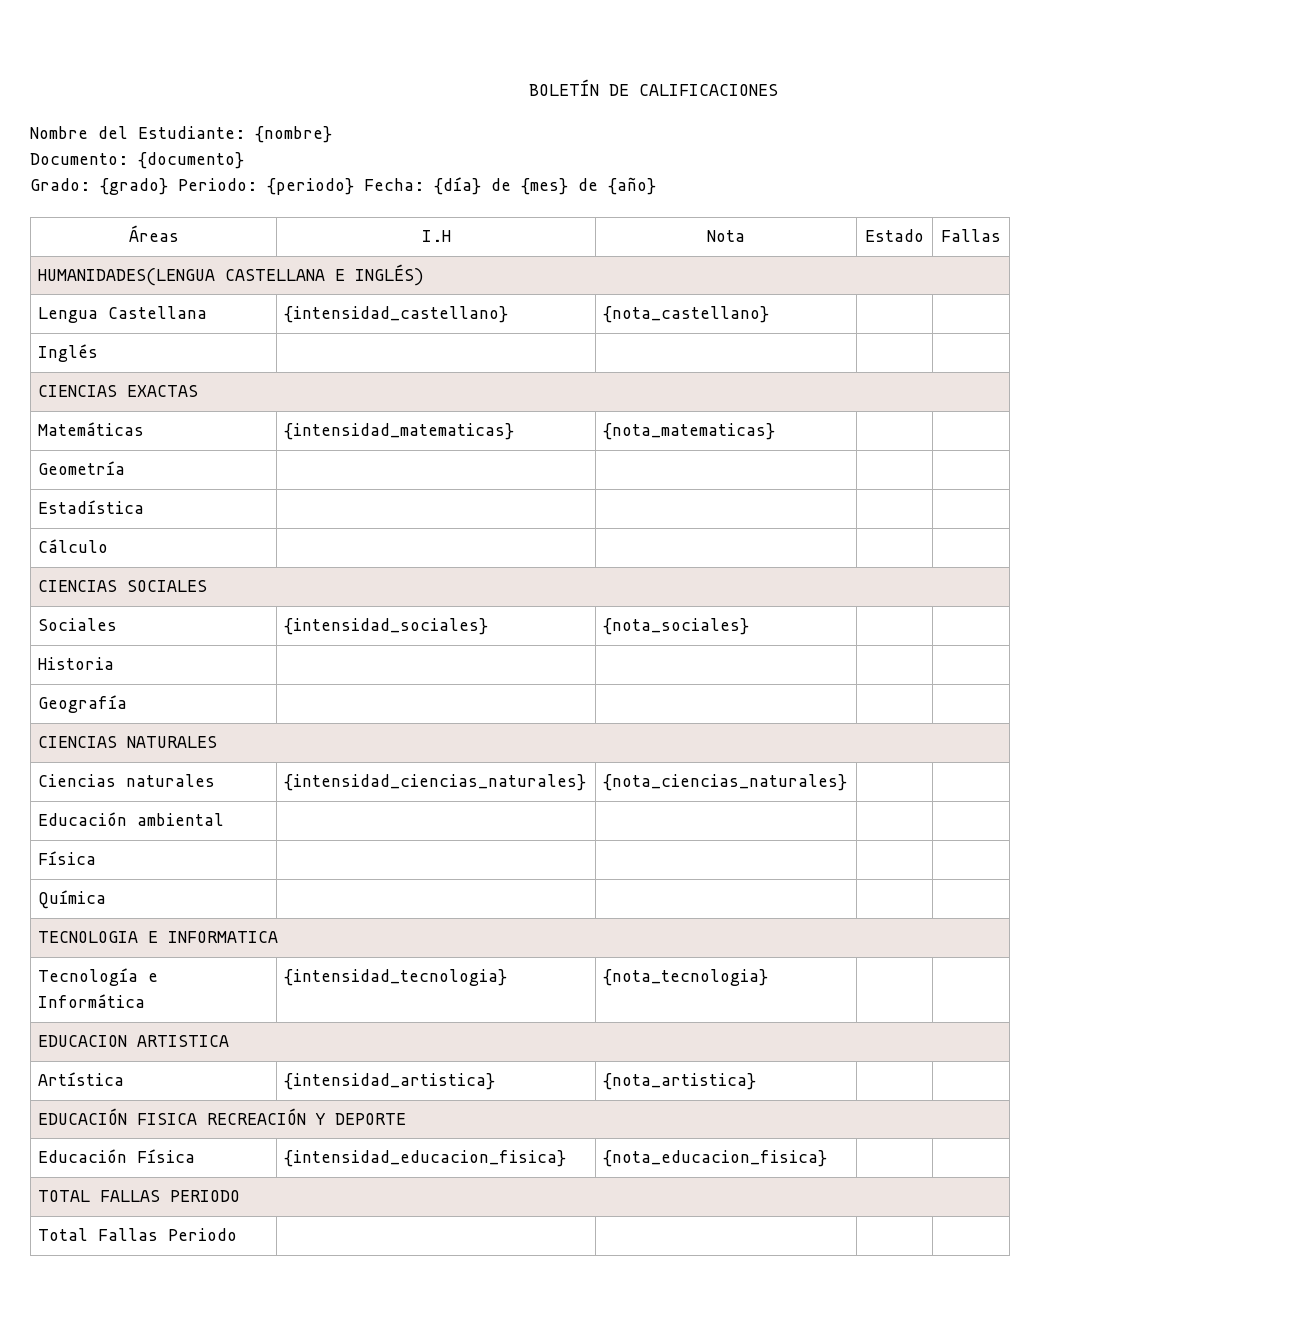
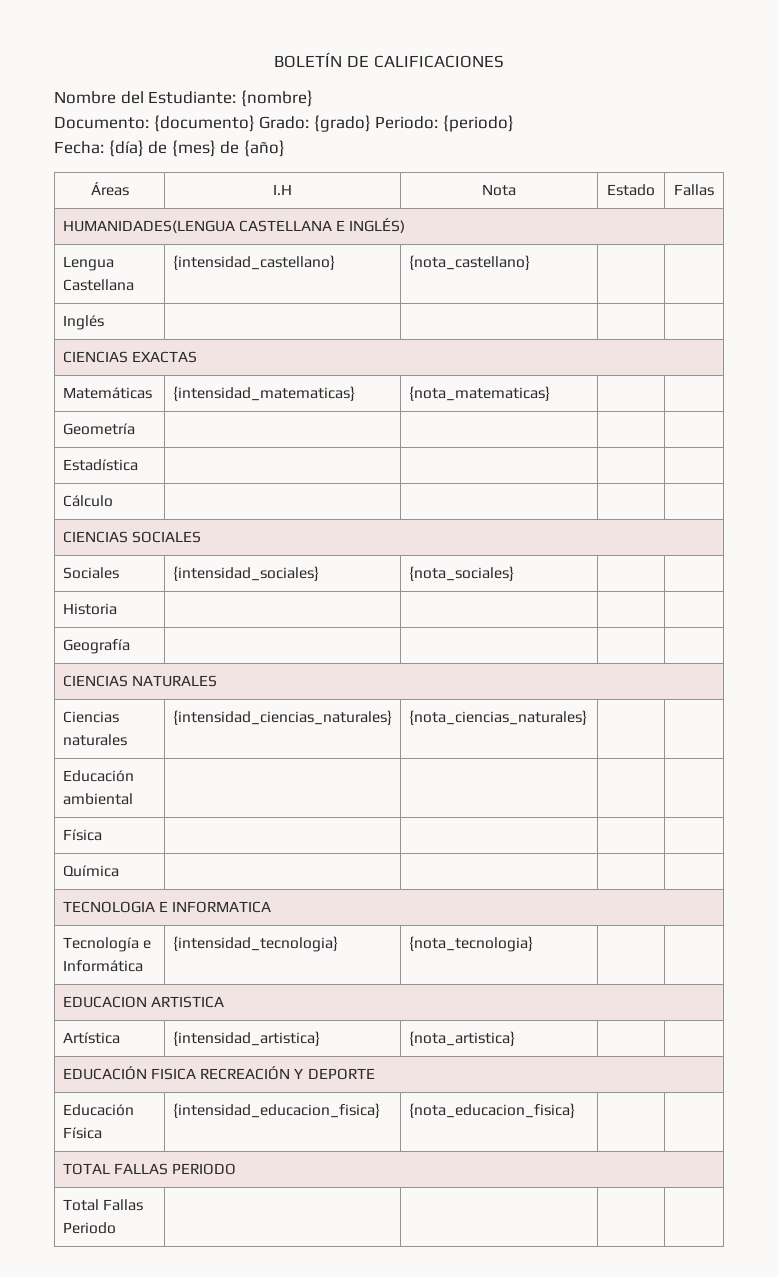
- Documento: {documento}
- Grado: {grado} Periodo: {periodo} Fecha: {día} de {mes} de {año}
+ Documento: {documento} Grado: {grado} Periodo: {periodo}
+ Fecha: {día} de {mes} de {año}

